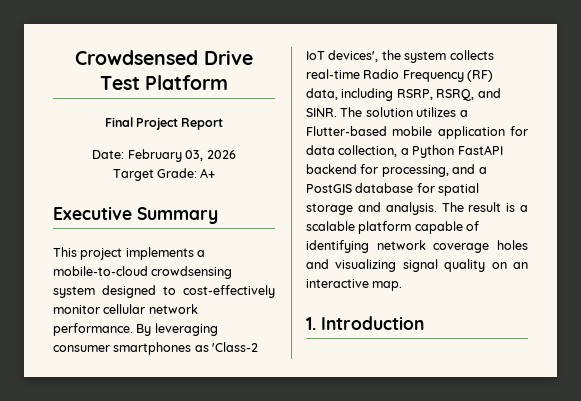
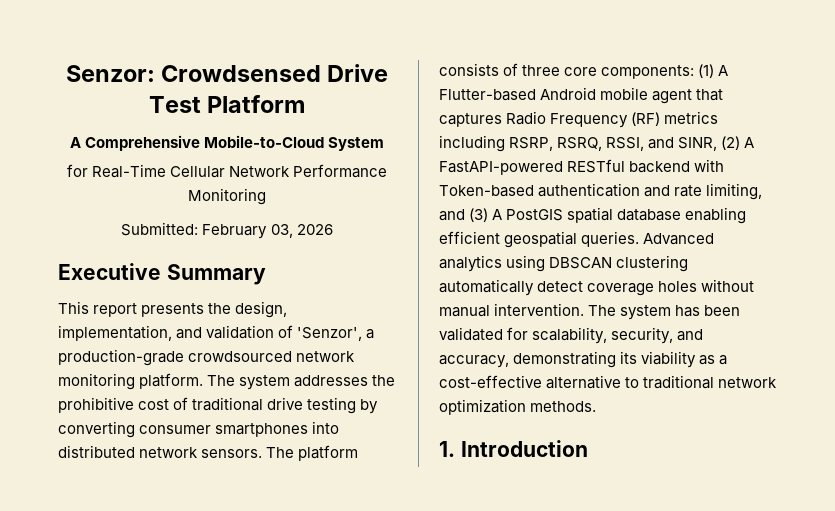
- Crowdsensed Drive Test Platform
+ Senzor: Crowdsensed Drive Test Platform
- Final Project Report
- Date: February 03, 2026
+ A Comprehensive Mobile-to-Cloud System
+ for Real-Time Cellular Network Performance Monitoring
+ Submitted: February 03, 2026
- Target Grade: A+
- This project implements a mobile-to-cloud crowdsensing system designed to cost-effectively monitor cellular network performance. By leveraging consumer smartphones as 'Class-2 IoT devices', the system collects real-time Radio Frequency (RF) data, including RSRP, RSRQ, and SINR. The solution utilizes a Flutter-based mobile application for data collection, a Python FastAPI backend for processing, and a PostGIS database for spatial storage and analysis. The result is a scalable platform capable of identifying network coverage holes and visualizing signal quality on an interactive map.
+ This report presents the design, implementation, and validation of 'Senzor', a production-grade crowdsourced network monitoring platform. The system addresses the prohibitive cost of traditional drive testing by converting consumer smartphones into distributed network sensors. The platform consists of three core components: (1) A Flutter-based Android mobile agent that captures Radio Frequency (RF) metrics including RSRP, RSRQ, RSSI, and SINR, (2) A FastAPI-powered RESTful backend with Token-based authentication and rate limiting, and (3) A PostGIS spatial database enabling efficient geospatial queries. Advanced analytics using DBSCAN clustering automatically detect coverage holes without manual intervention. The system has been validated for scalability, security, and accuracy, demonstrating its viability as a cost-effective alternative to traditional network optimization methods.

